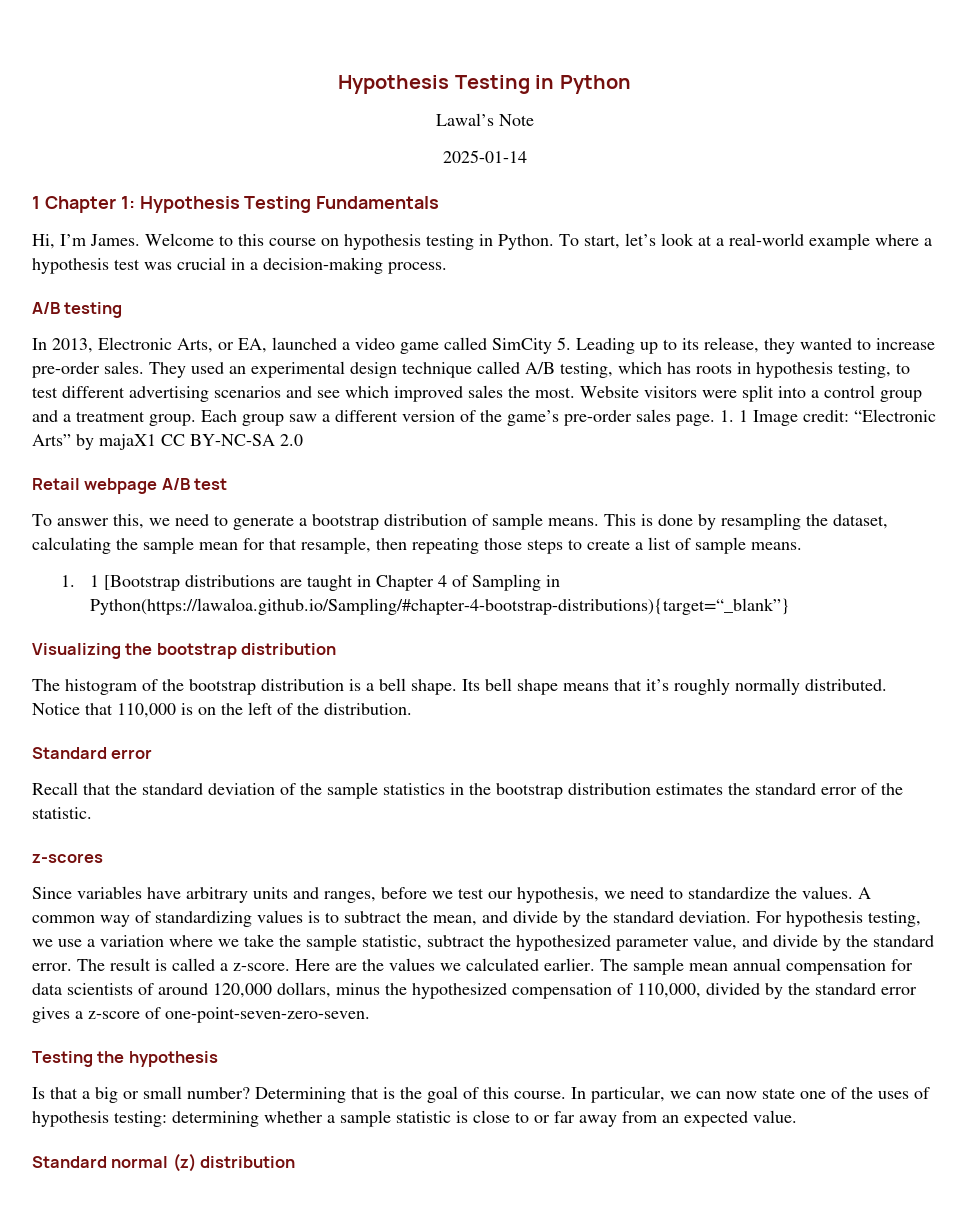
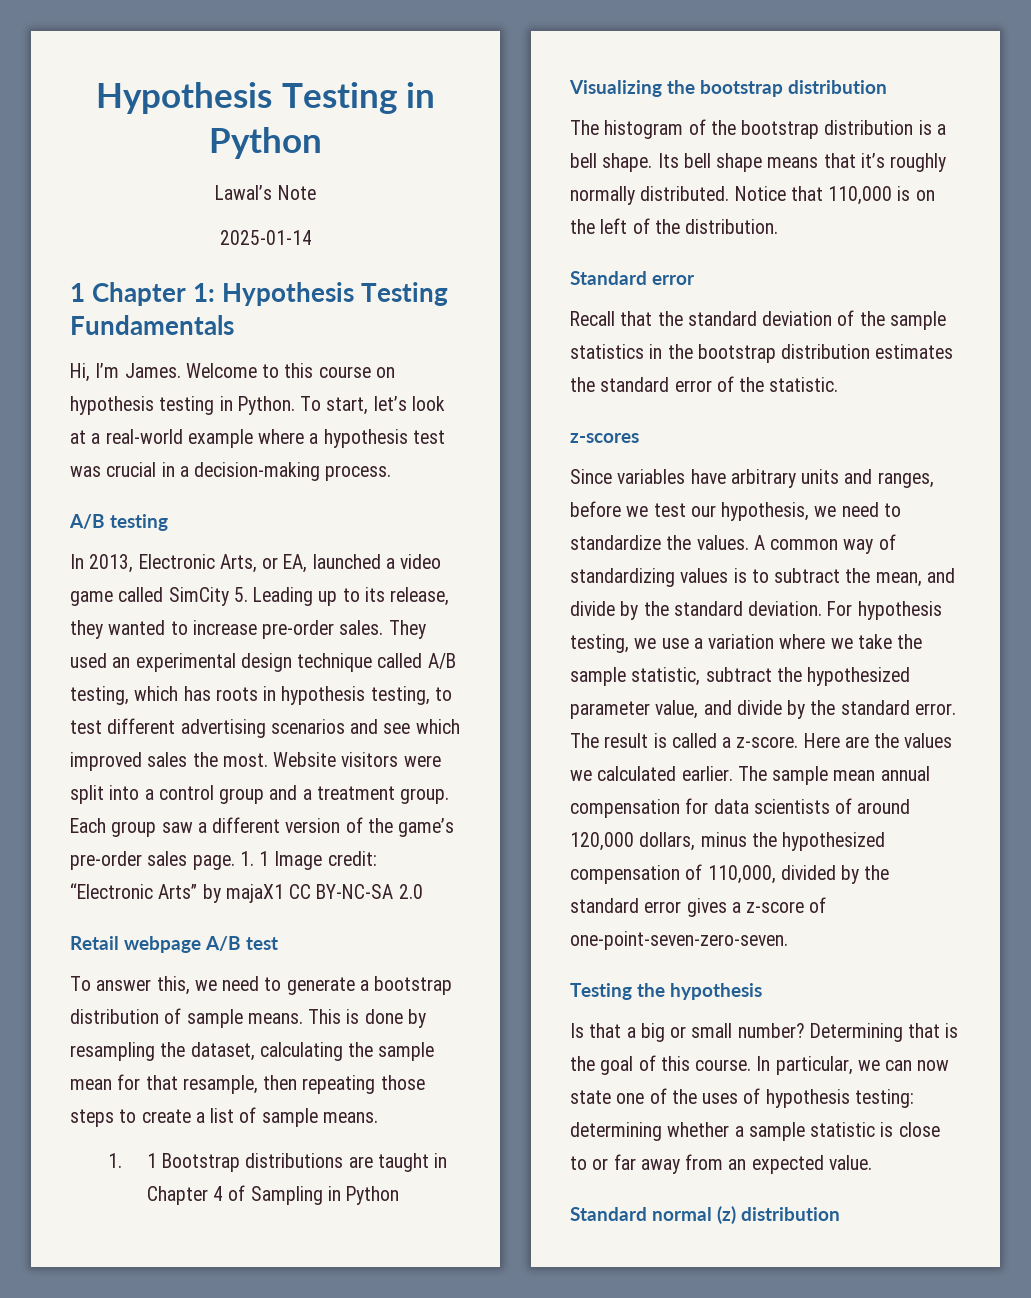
- 1. 1 [Bootstrap distributions are taught in Chapter 4 of Sampling in Python(https://lawaloa.github.io/Sampling/#chapter-4-bootstrap-distributions){target=“_blank”}
+ 1. 1 Bootstrap distributions are taught in Chapter 4 of Sampling in Python

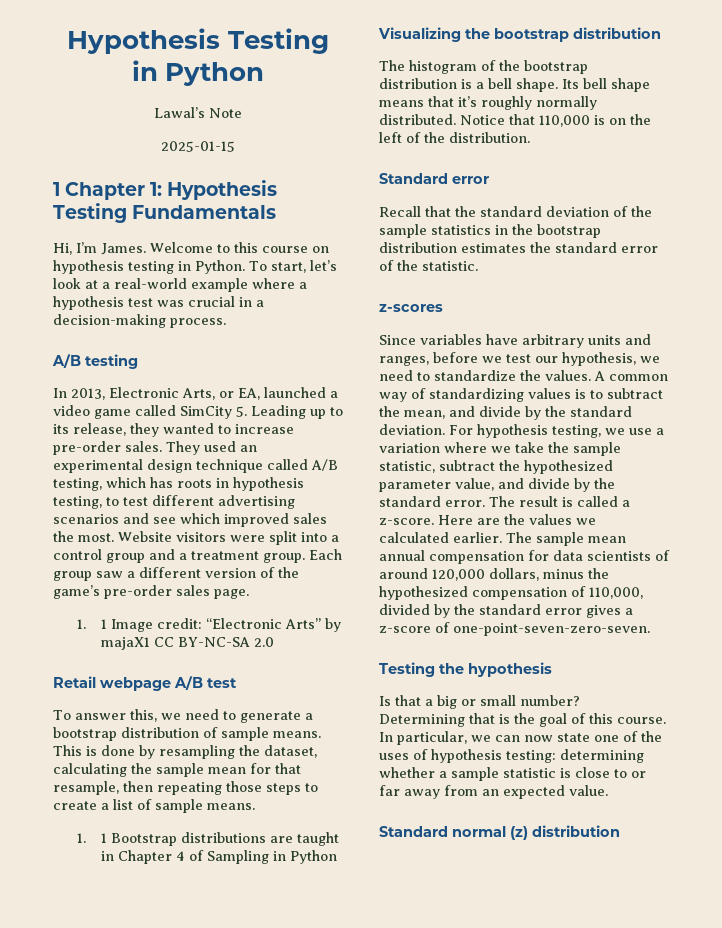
- 2025-01-14
+ 2025-01-15
- Each group saw a different version of the game’s pre-order sales page. 1. 1 Image credit: “Electronic Arts” by majaX1 CC BY-NC-SA 2.0
+ Each group saw a different version of the game’s pre-order sales page.
+ 1. 1 Image credit: “Electronic Arts” by majaX1 CC BY-NC-SA 2.0

